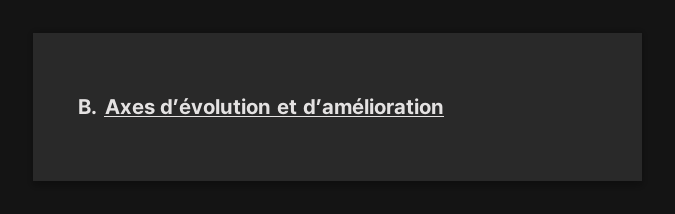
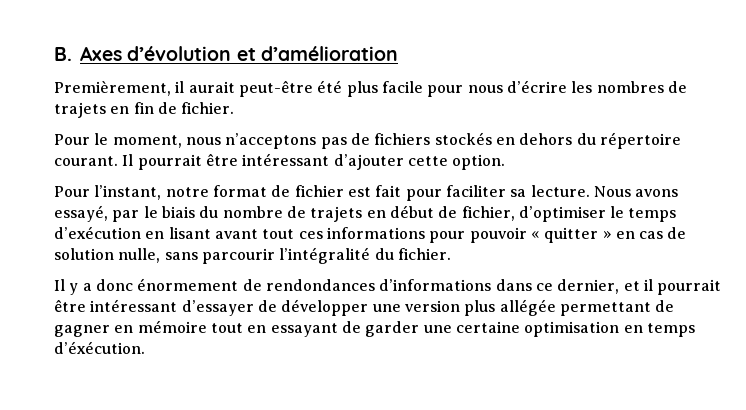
+ Premièrement, il aurait peut-être été plus facile pour nous d’écrire les nombres de trajets en fin de fichier.
+ Pour le moment, nous n’acceptons pas de fichiers stockés en dehors du répertoire courant. Il pourrait être intéressant d’ajouter cette option.
+ Pour l’instant, notre format de fichier est fait pour faciliter sa lecture. Nous avons essayé, par le biais du nombre de trajets en début de fichier, d’optimiser le temps d’exécution en lisant avant tout ces informations pour pouvoir « quitter » en cas de solution nulle, sans parcourir l’intégralité du fichier.
+ Il y a donc énormement de rendondances d’informations dans ce dernier, et il pourrait être intéressant d’essayer de développer une version plus allégée permettant de gagner en mémoire tout en essayant de garder une certaine optimisation en temps d’éxécution.

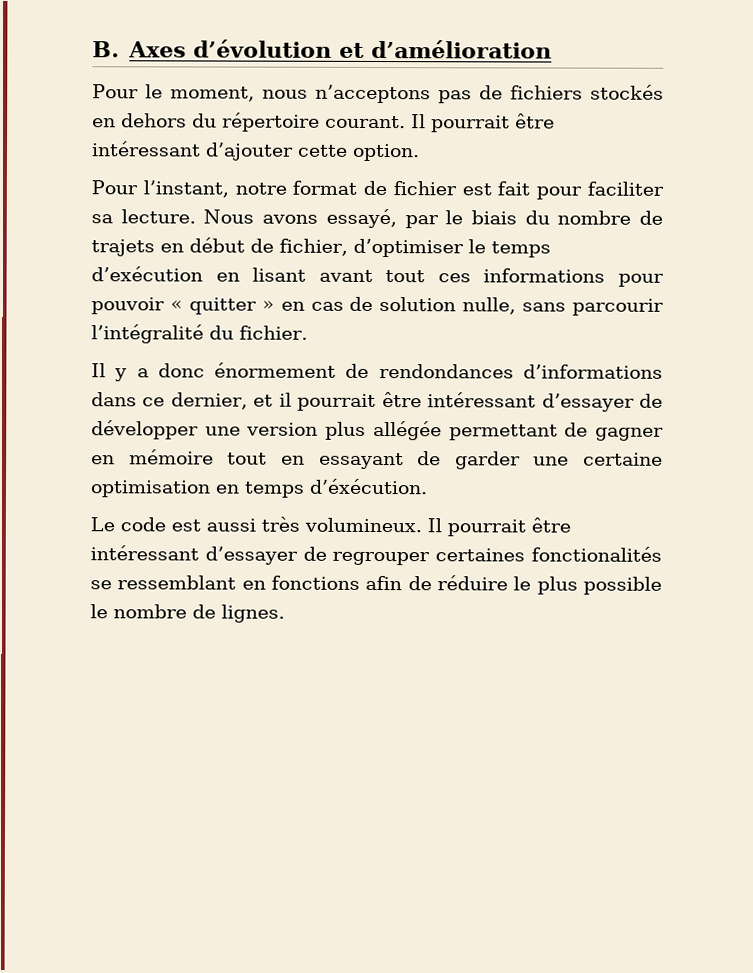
- Premièrement, il aurait peut-être été plus facile pour nous d’écrire les nombres de trajets en fin de fichier.
+ Le code est aussi très volumineux. Il pourrait être intéressant d’essayer de regrouper certaines fonctionalités se ressemblant en fonctions afin de réduire le plus possible le nombre de lignes.

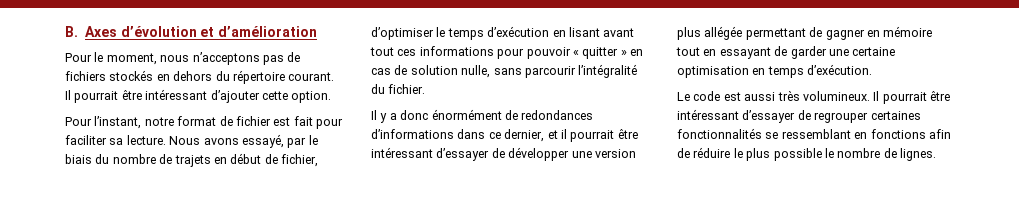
- Il y a donc énormement de rendondances d’informations dans ce dernier, et il pourrait être intéressant d’essayer de développer une version plus allégée permettant de gagner en mémoire tout en essayant de garder une certaine optimisation en temps d’éxécution.
+ Il y a donc énormément de redondances d’informations dans ce dernier, et il pourrait être intéressant d’essayer de développer une version plus allégée permettant de gagner en mémoire tout en essayant de garder une certaine optimisation en temps d’exécution.
- Il pourrait être intéressant d’essayer de regrouper certaines fonctionalités se ressemblant en fonctions afin de réduire le plus possible le nombre de lignes.
+ Il pourrait être intéressant d’essayer de regrouper certaines fonctionnalités se ressemblant en fonctions afin de réduire le plus possible le nombre de lignes.

